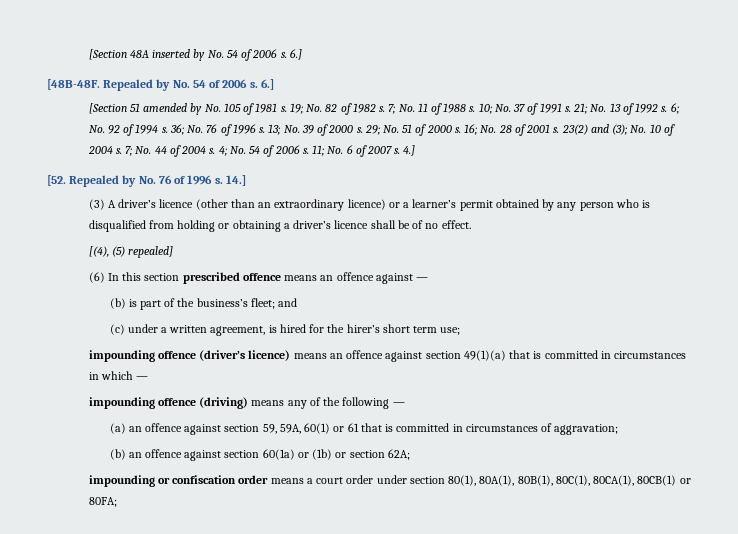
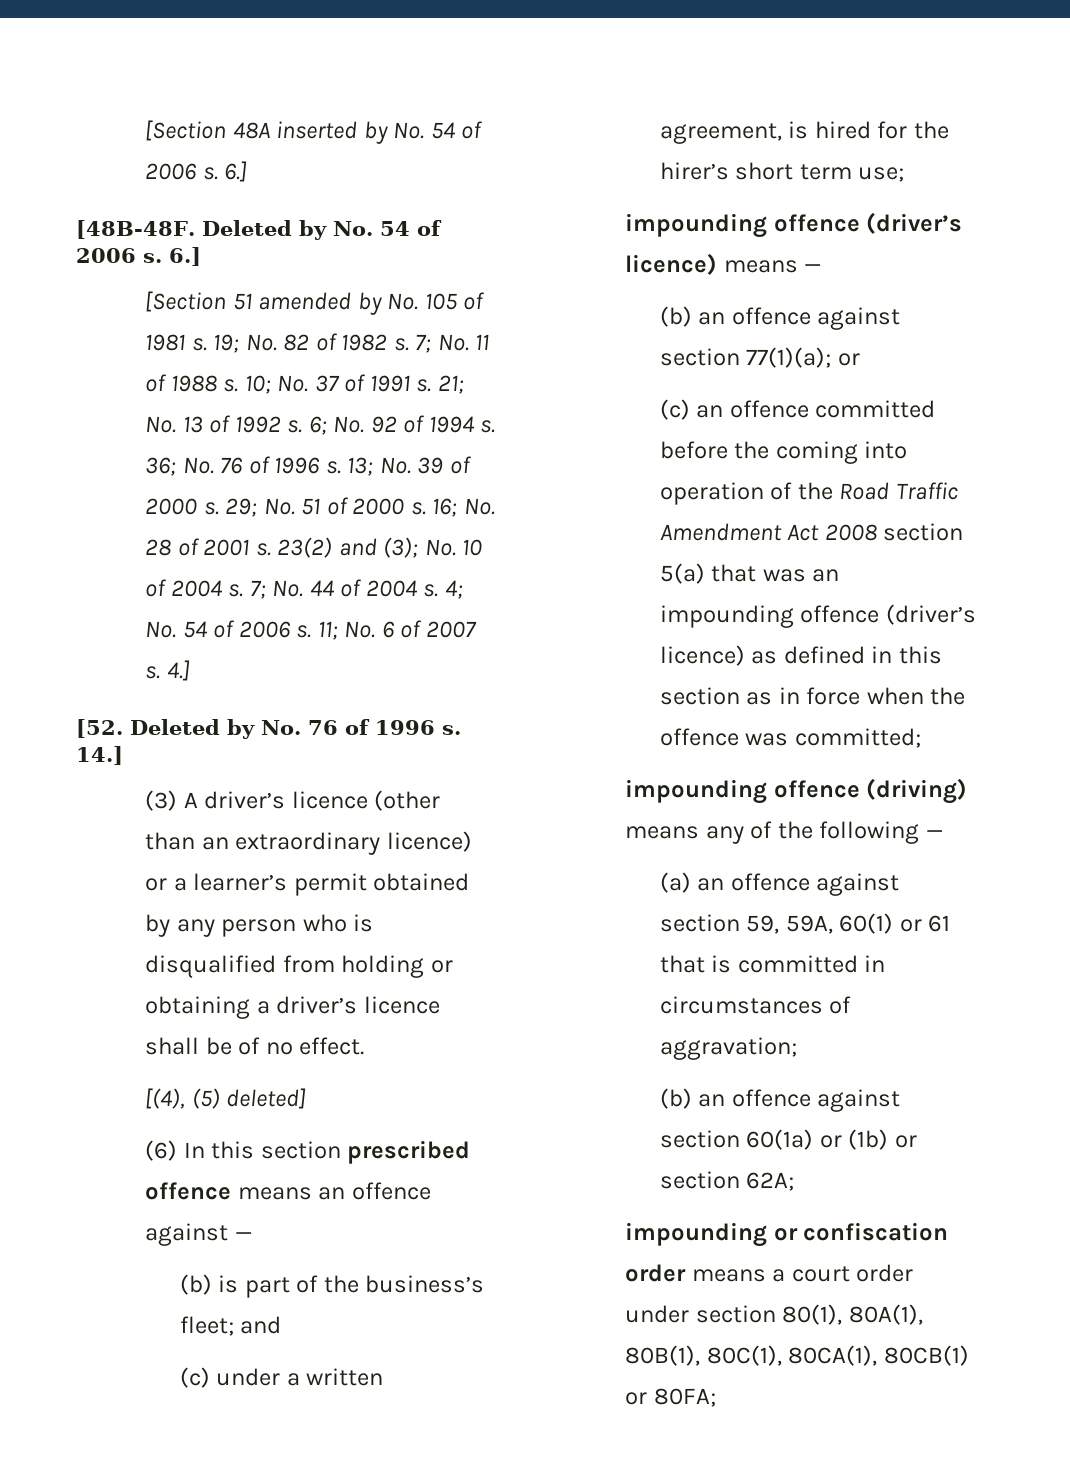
- Repealed by No. 54 of 2006 s.
+ Deleted by No. 54 of 2006 s.
- [52. Repealed by No. 76 of 1996 s.
+ [52. Deleted by No. 76 of 1996 s.
- [(4), (5) repealed]
+ [(4), (5) deleted]
- impounding offence (driver’s licence) means an offence against section 49(1)(a) that is committed in circumstances in which —
+ impounding offence (driver’s licence) means —
+ (b) an offence against section 77(1)(a); or
+ (c) an offence committed before the coming into operation of the Road Traffic Amendment Act 2008 section 5(a) that was an impounding offence (driver’s licence) as defined in this section as in force when the offence was committed;

